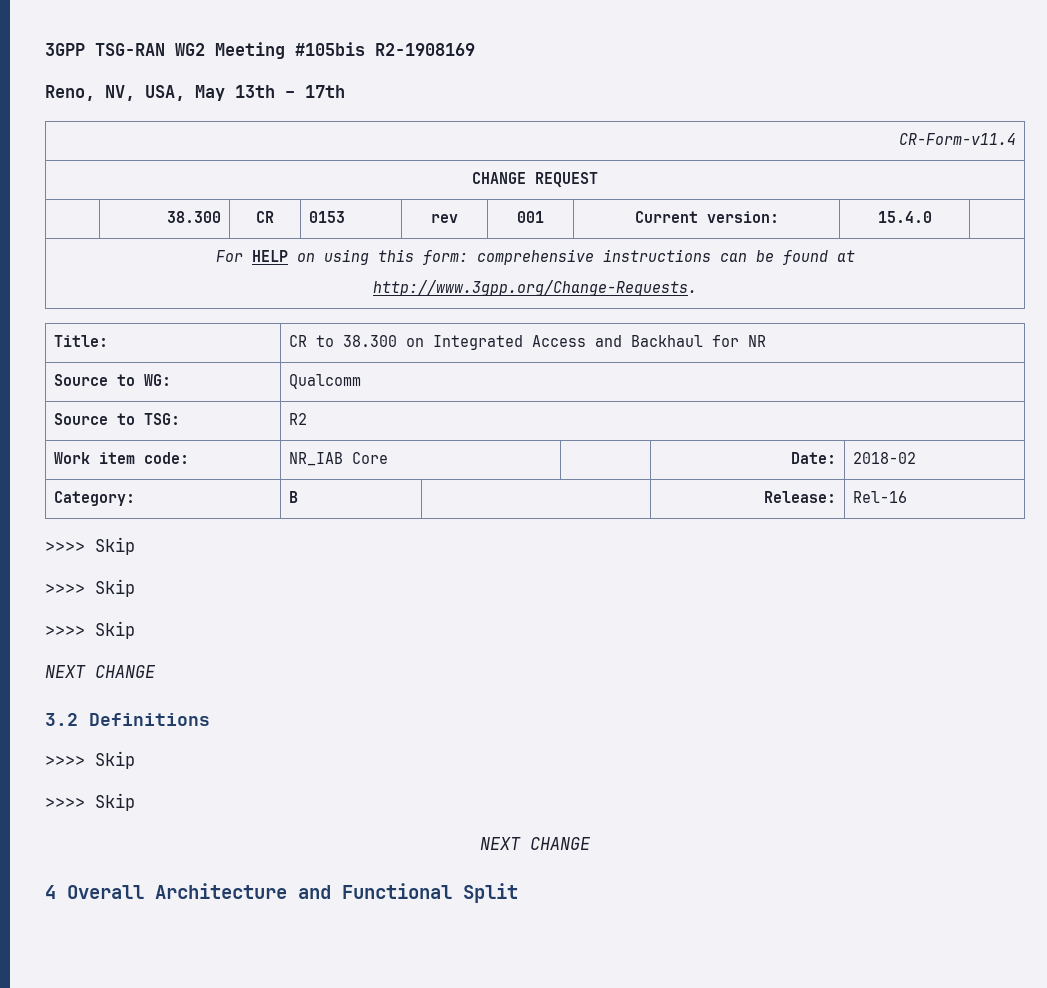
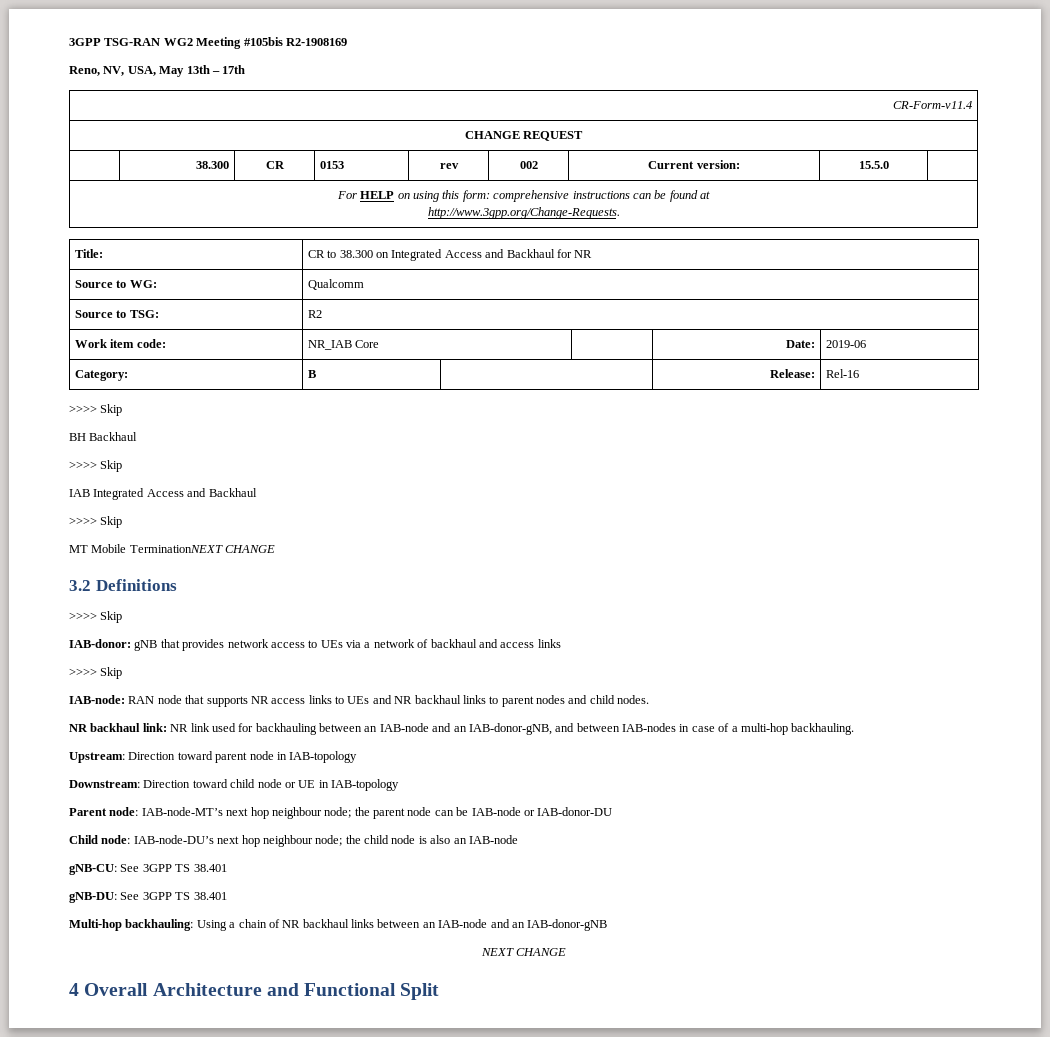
- | 38.300 | CR | 0153 | rev | 001 | Current version: | 15.4.0 |
+ | 38.300 | CR | 0153 | rev | 002 | Current version: | 15.5.0 |
- Work item code: | NR_IAB Core | | Date: | 2018-02
+ Work item code: | NR_IAB Core | | Date: | 2019-06
  Category: | B | | Release: | Rel-16
  >>>> Skip
+ BH Backhaul
  >>>> Skip
+ IAB Integrated Access and Backhaul
  >>>> Skip
- NEXT CHANGE
+ MT Mobile TerminationNEXT CHANGE
  3.2 Definitions
  >>>> Skip
+ IAB-donor: gNB that provides network access to UEs via a network of backhaul and access links
  >>>> Skip
+ IAB-node: RAN node that supports NR access links to UEs and NR backhaul links to parent nodes and child nodes.
+ NR backhaul link: NR link used for backhauling between an IAB-node and an IAB-donor-gNB, and between IAB-nodes in case of a multi-hop backhauling.
+ Upstream: Direction toward parent node in IAB-topology
+ Downstream: Direction toward child node or UE in IAB-topology
+ Parent node: IAB-node-MT’s next hop neighbour node; the parent node can be IAB-node or IAB-donor-DU
+ Child node: IAB-node-DU’s next hop neighbour node; the child node is also an IAB-node
+ gNB-CU: See 3GPP TS 38.401
+ gNB-DU: See 3GPP TS 38.401
+ Multi-hop backhauling: Using a chain of NR backhaul links between an IAB-node and an IAB-donor-gNB

